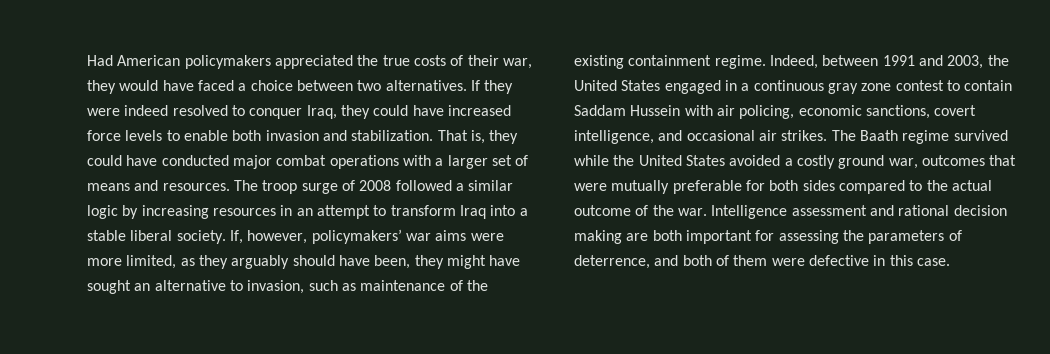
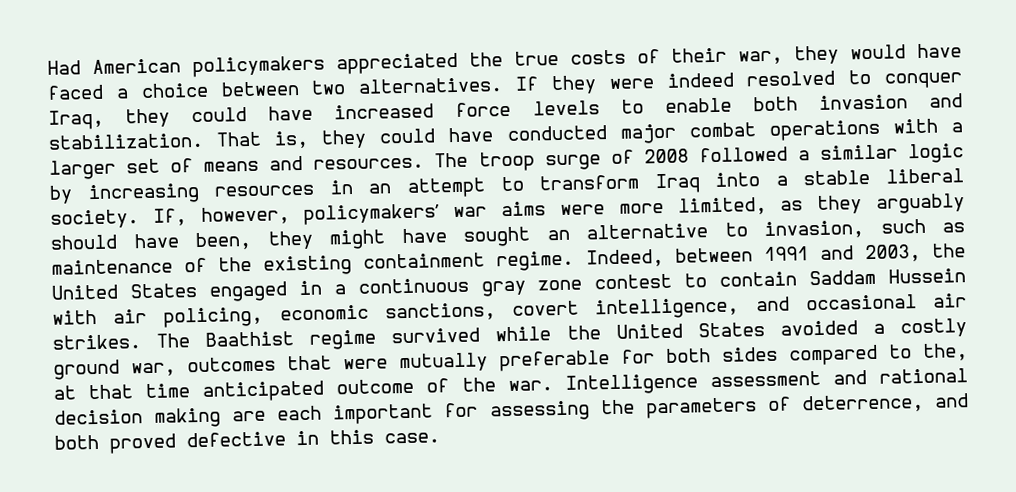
- The Baath regime survived while the United States avoided a costly ground war, outcomes that were mutually preferable for both sides compared to the actual outcome of the war.
+ The Baathist regime survived while the United States avoided a costly ground war, outcomes that were mutually preferable for both sides compared to the, at that time anticipated outcome of the war.
- Intelligence assessment and rational decision making are both important for assessing the parameters of deterrence, and both of them were defective in this case.
+ Intelligence assessment and rational decision making are each important for assessing the parameters of deterrence, and both proved defective in this case.

